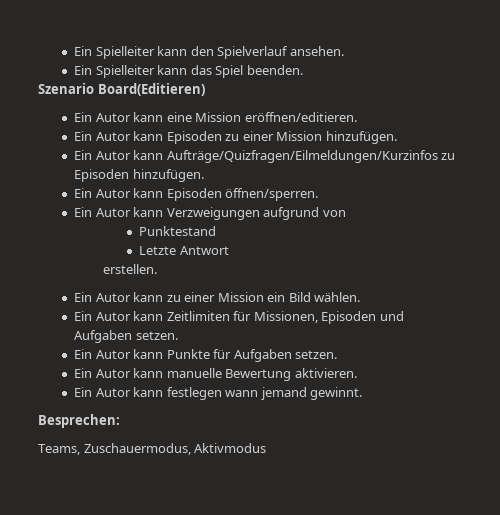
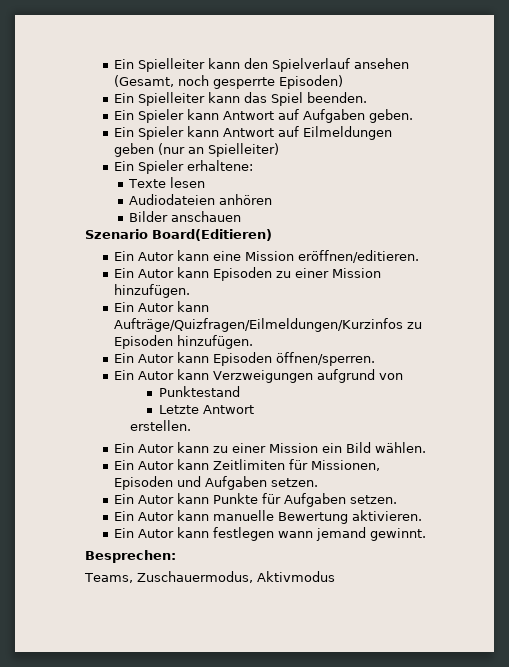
- Ein Spielleiter kann den Spielverlauf ansehen.
+ Ein Spielleiter kann den Spielverlauf ansehen (Gesamt, noch gesperrte Episoden)
+ Ein Spieler kann Antwort auf Aufgaben geben.
+ Ein Spieler kann Antwort auf Eilmeldungen geben (nur an Spielleiter)
+ Ein Spieler erhaltene:
+ Texte lesen
+ Audiodateien anhören
+ Bilder anschauen

